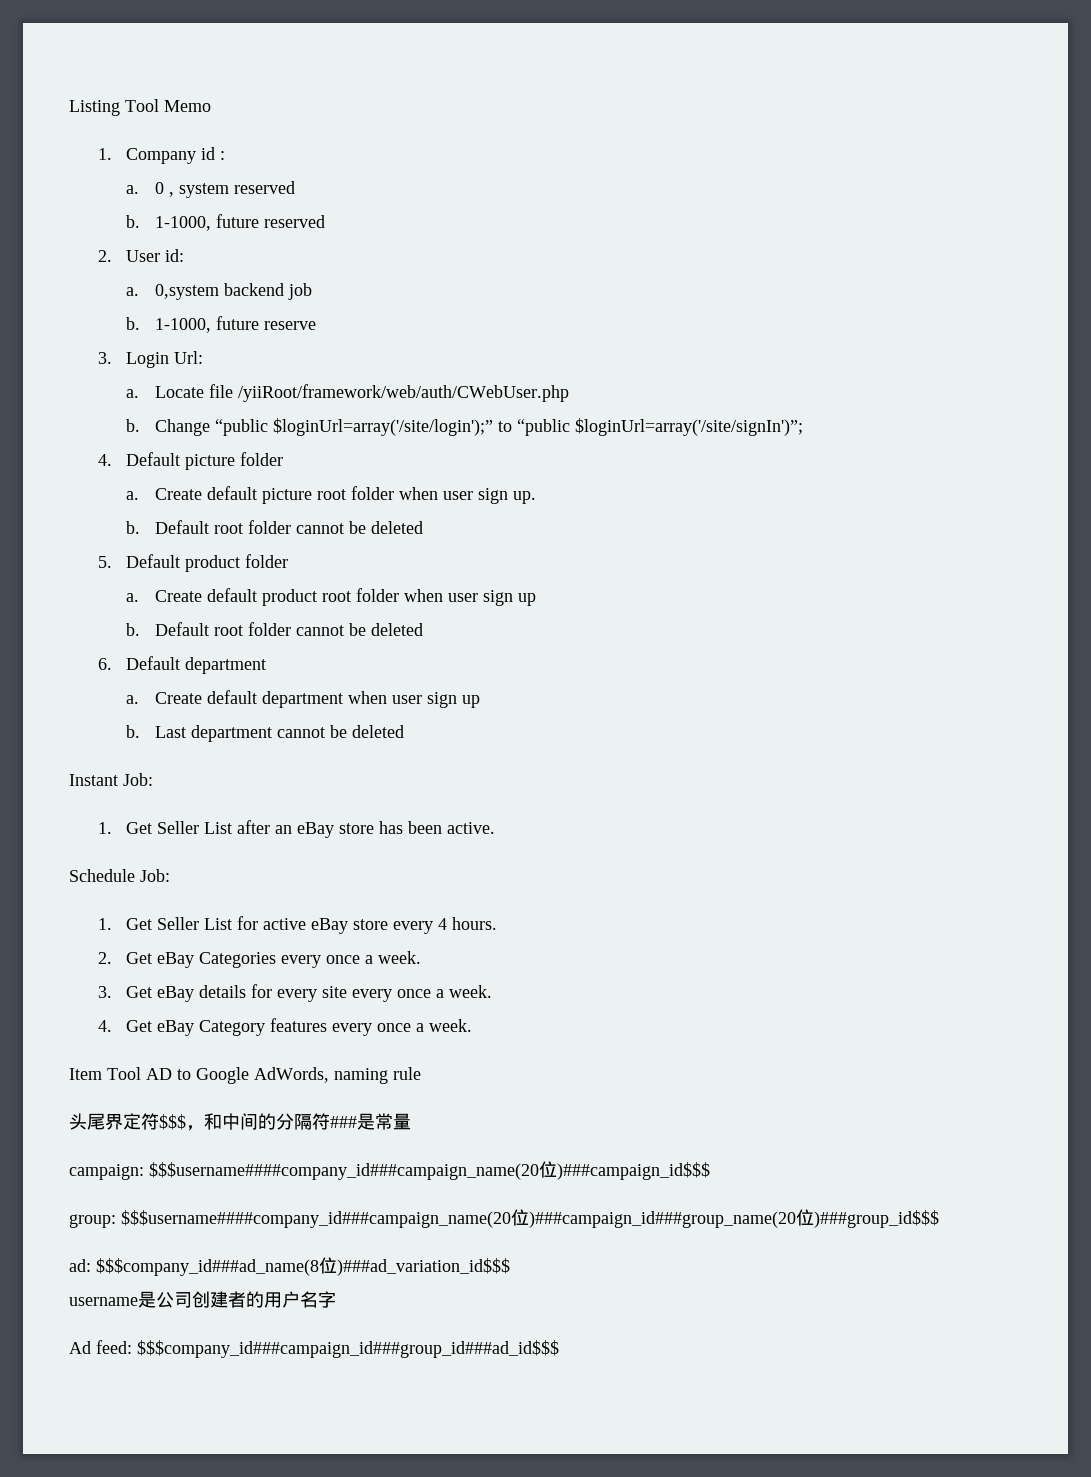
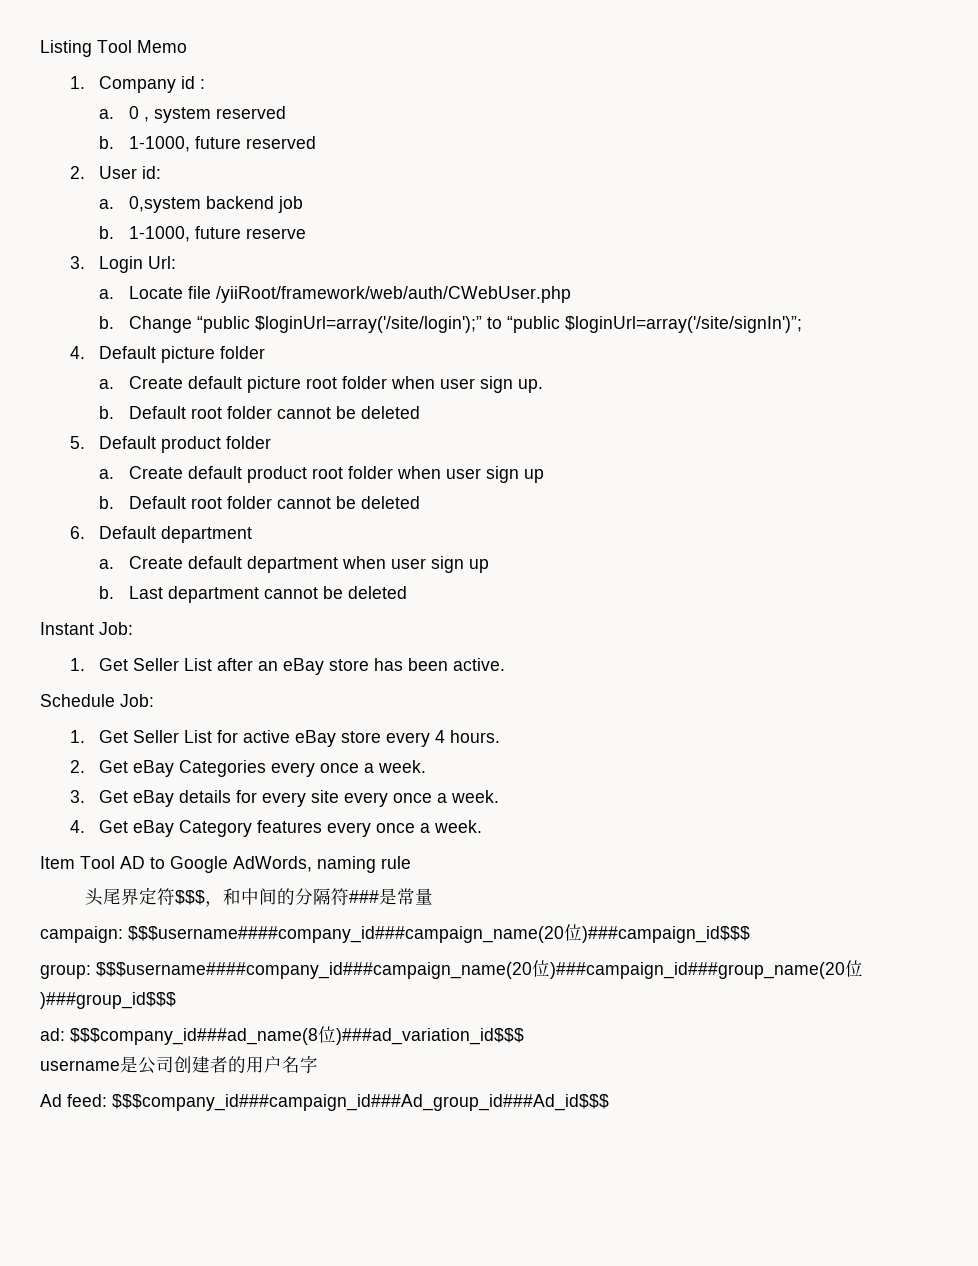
- Ad feed: $$$company_id###campaign_id###group_id###ad_id$$$
+ Ad feed: $$$company_id###campaign_id###Ad_group_id###Ad_id$$$

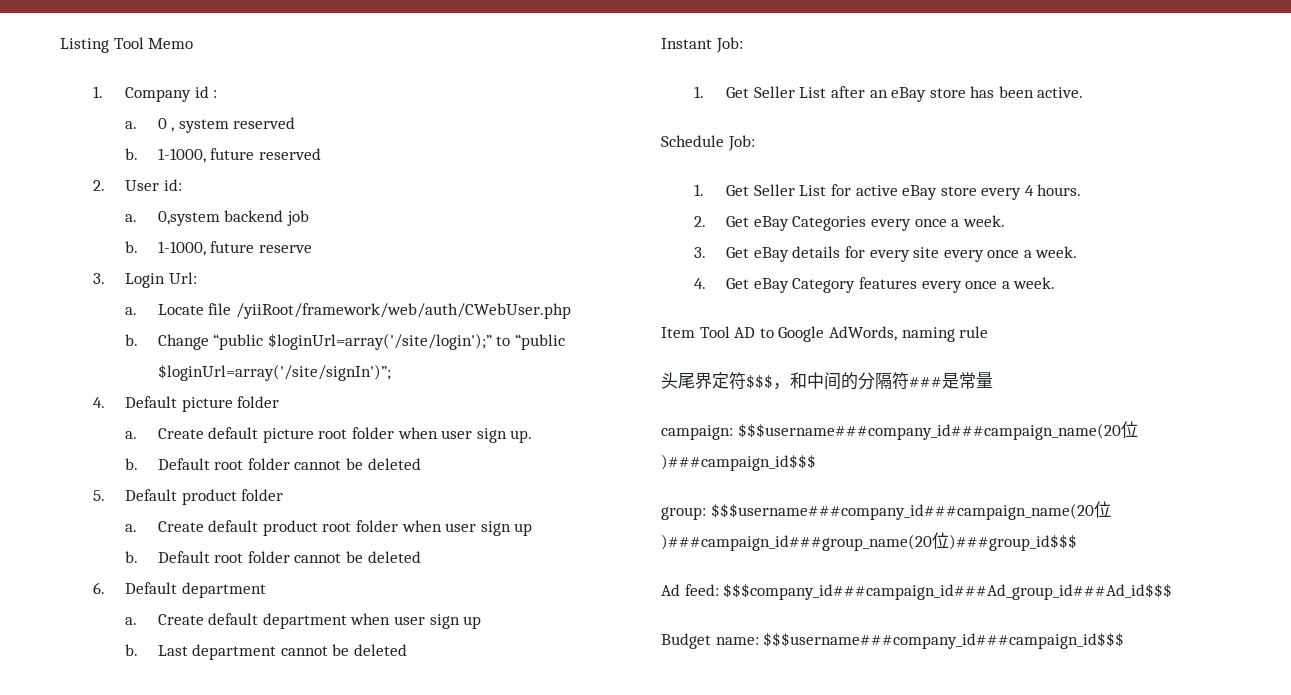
- campaign: $$$username####company_id###campaign_name(20位)###campaign_id$$$
+ campaign: $$$username###company_id###campaign_name(20位)###campaign_id$$$
- group: $$$username####company_id###campaign_name(20位)###campaign_id###group_name(20位)###group_id$$$
+ group: $$$username###company_id###campaign_name(20位)###campaign_id###group_name(20位)###group_id$$$
- ad: $$$company_id###ad_name(8位)###ad_variation_id$$$
- username是公司创建者的用户名字
+ Budget name: $$$username###company_id###campaign_id$$$

